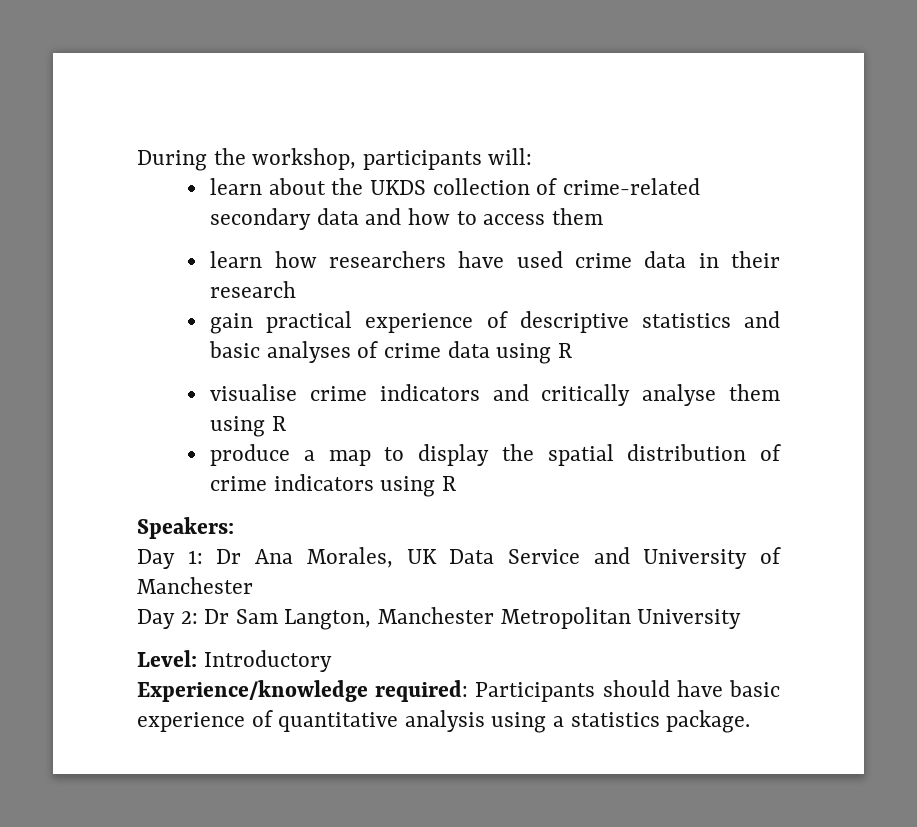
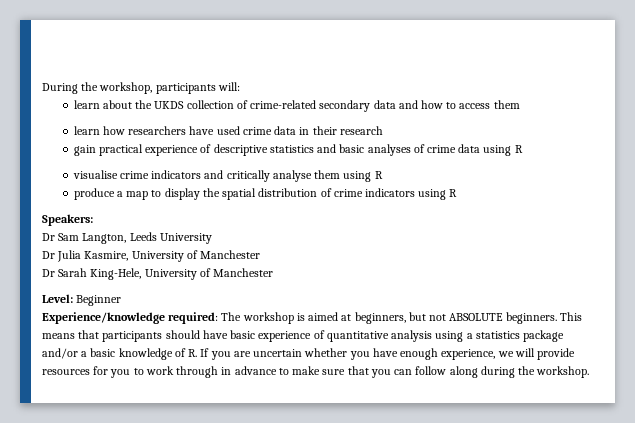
- Day 1: Dr Ana Morales, UK Data Service and University of Manchester
- Day 2: Dr Sam Langton, Manchester Metropolitan University
+ Dr Sam Langton, Leeds University
+ Dr Julia Kasmire, University of Manchester
+ Dr Sarah King-Hele, University of Manchester
- Level: Introductory
+ Level: Beginner
- Experience/knowledge required: Participants should have basic experience of quantitative analysis using a statistics package.
+ Experience/knowledge required: The workshop is aimed at beginners, but not ABSOLUTE beginners. This means that participants should have basic experience of quantitative analysis using a statistics package and/or a basic knowledge of R. If you are uncertain whether you have enough experience, we will provide resources for you to work through in advance to make sure that you can follow along during the workshop.

